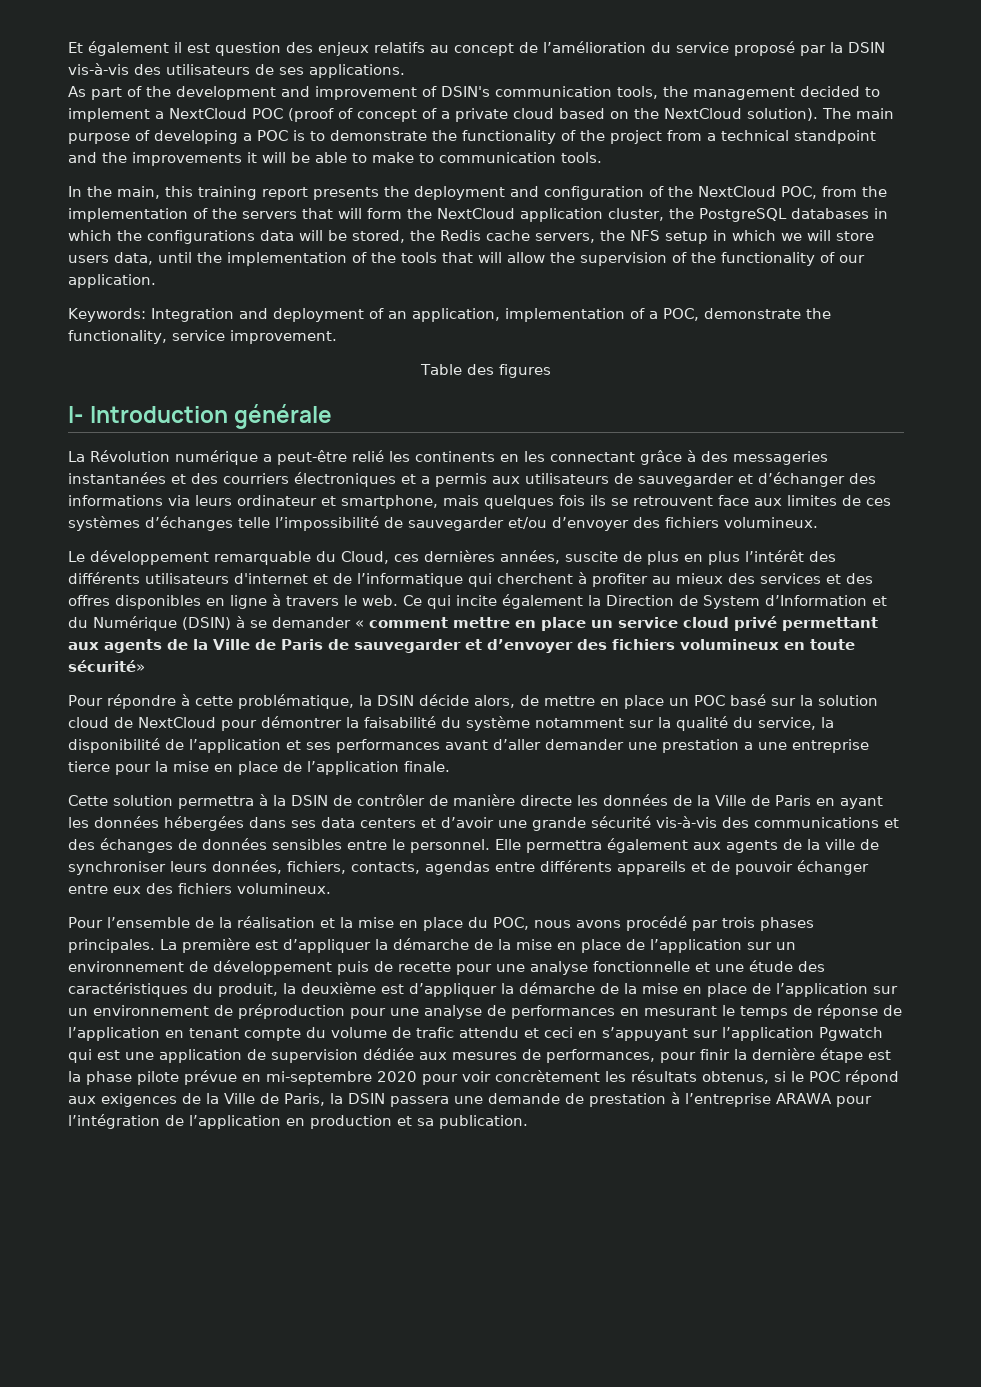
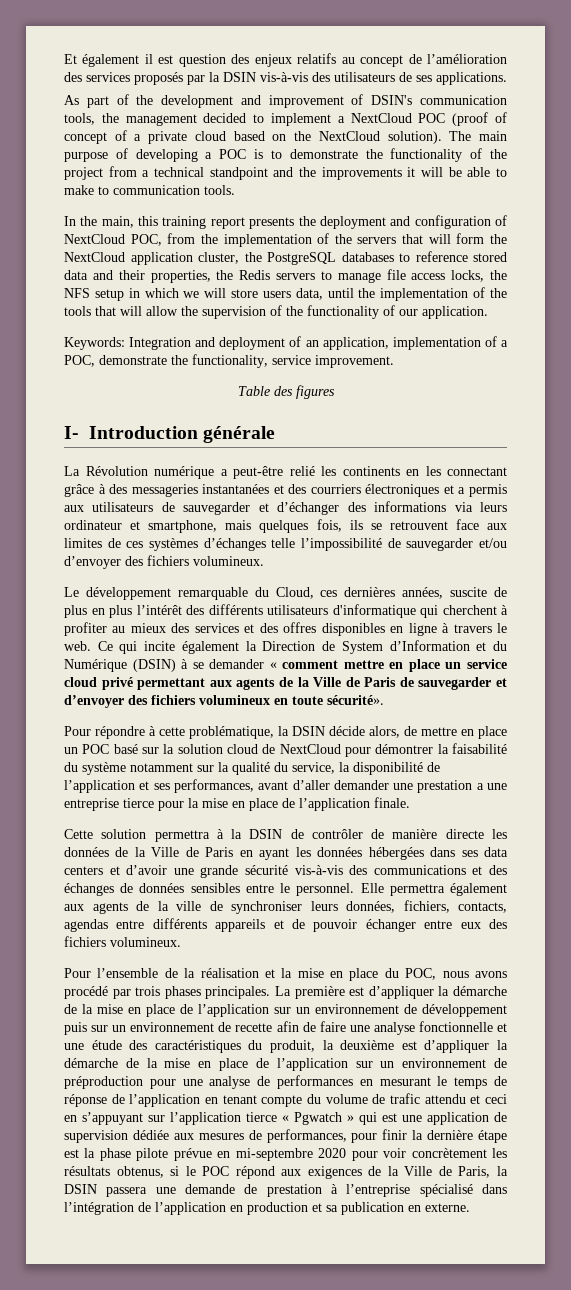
- Et également il est question des enjeux relatifs au concept de l’amélioration du service proposé par la DSIN vis-à-vis des utilisateurs de ses applications.
+ Et également il est question des enjeux relatifs au concept de l’amélioration des services proposés par la DSIN vis-à-vis des utilisateurs de ses applications.
- In the main, this training report presents the deployment and configuration of the NextCloud POC, from the implementation of the servers that will form the NextCloud application cluster, the PostgreSQL databases in which the configurations data will be stored, the Redis cache servers, the NFS setup in which we will store users data, until the implementation of the tools that will allow the supervision of the functionality of our application.
+ In the main, this training report presents the deployment and configuration of NextCloud POC, from the implementation of the servers that will form the NextCloud application cluster, the PostgreSQL databases to reference stored data and their properties, the Redis servers to manage file access locks, the NFS setup in which we will store users data, until the implementation of the tools that will allow the supervision of the functionality of our application.
- La Révolution numérique a peut-être relié les continents en les connectant grâce à des messageries instantanées et des courriers électroniques et a permis aux utilisateurs de sauvegarder et d’échanger des informations via leurs ordinateur et smartphone, mais quelques fois ils se retrouvent face aux limites de ces systèmes d’échanges telle l’impossibilité de sauvegarder et/ou d’envoyer des fichiers volumineux.
+ La Révolution numérique a peut-être relié les continents en les connectant grâce à des messageries instantanées et des courriers électroniques et a permis aux utilisateurs de sauvegarder et d’échanger des informations via leurs ordinateur et smartphone, mais quelques fois, ils se retrouvent face aux limites de ces systèmes d’échanges telle l’impossibilité de sauvegarder et/ou d’envoyer des fichiers volumineux.
- Le développement remarquable du Cloud, ces dernières années, suscite de plus en plus l’intérêt des différents utilisateurs d'internet et de l’informatique qui cherchent à profiter au mieux des services et des offres disponibles en ligne à travers le web.
+ Le développement remarquable du Cloud, ces dernières années, suscite de plus en plus l’intérêt des différents utilisateurs d'informatique qui cherchent à profiter au mieux des services et des offres disponibles en ligne à travers le web.
- Ce qui incite également la Direction de System d’Information et du Numérique (DSIN) à se demander « comment mettre en place un service cloud privé permettant aux agents de la Ville de Paris de sauvegarder et d’envoyer des fichiers volumineux en toute sécurité»
+ Ce qui incite également la Direction de System d’Information et du Numérique (DSIN) à se demander « comment mettre en place un service cloud privé permettant aux agents de la Ville de Paris de sauvegarder et d’envoyer des fichiers volumineux en toute sécurité».
- Pour répondre à cette problématique, la DSIN décide alors, de mettre en place un POC basé sur la solution cloud de NextCloud pour démontrer la faisabilité du système notamment sur la qualité du service, la disponibilité de l’application et ses performances avant d’aller demander une prestation a une entreprise tierce pour la mise en place de l’application finale.
+ Pour répondre à cette problématique, la DSIN décide alors, de mettre en place un POC basé sur la solution cloud de NextCloud pour démontrer la faisabilité du système notamment sur la qualité du service, la disponibilité de l’application et ses performances, avant d’aller demander une prestation a une entreprise tierce pour la mise en place de l’application finale.
- La première est d’appliquer la démarche de la mise en place de l’application sur un environnement de développement puis de recette pour une analyse fonctionnelle et une étude des caractéristiques du produit, la deuxième est d’appliquer la démarche de la mise en place de l’application sur un environnement de préproduction pour une analyse de performances en mesurant le temps de réponse de l’application en tenant compte du volume de trafic attendu et ceci en s’appuyant sur l’application Pgwatch qui est une application de supervision dédiée aux mesures de performances, pour finir la dernière étape est la phase pilote prévue en mi-septembre 2020 pour voir concrètement les résultats obtenus, si le POC répond aux exigences de la Ville de Paris, la DSIN passera une demande de prestation à l’entreprise ARAWA pour l’intégration de l’application en production et sa publication.
+ La première est d’appliquer la démarche de la mise en place de l’application sur un environnement de développement puis sur un environnement de recette afin de faire une analyse fonctionnelle et une étude des caractéristiques du produit, la deuxième est d’appliquer la démarche de la mise en place de l’application sur un environnement de préproduction pour une analyse de performances en mesurant le temps de réponse de l’application en tenant compte du volume de trafic attendu et ceci en s’appuyant sur l’application tierce « Pgwatch » qui est une application de supervision dédiée aux mesures de performances, pour finir la dernière étape est la phase pilote prévue en mi-septembre 2020 pour voir concrètement les résultats obtenus, si le POC répond aux exigences de la Ville de Paris, la DSIN passera une demande de prestation à l’entreprise spécialisé dans l’intégration de l’application en production et sa publication en externe.

